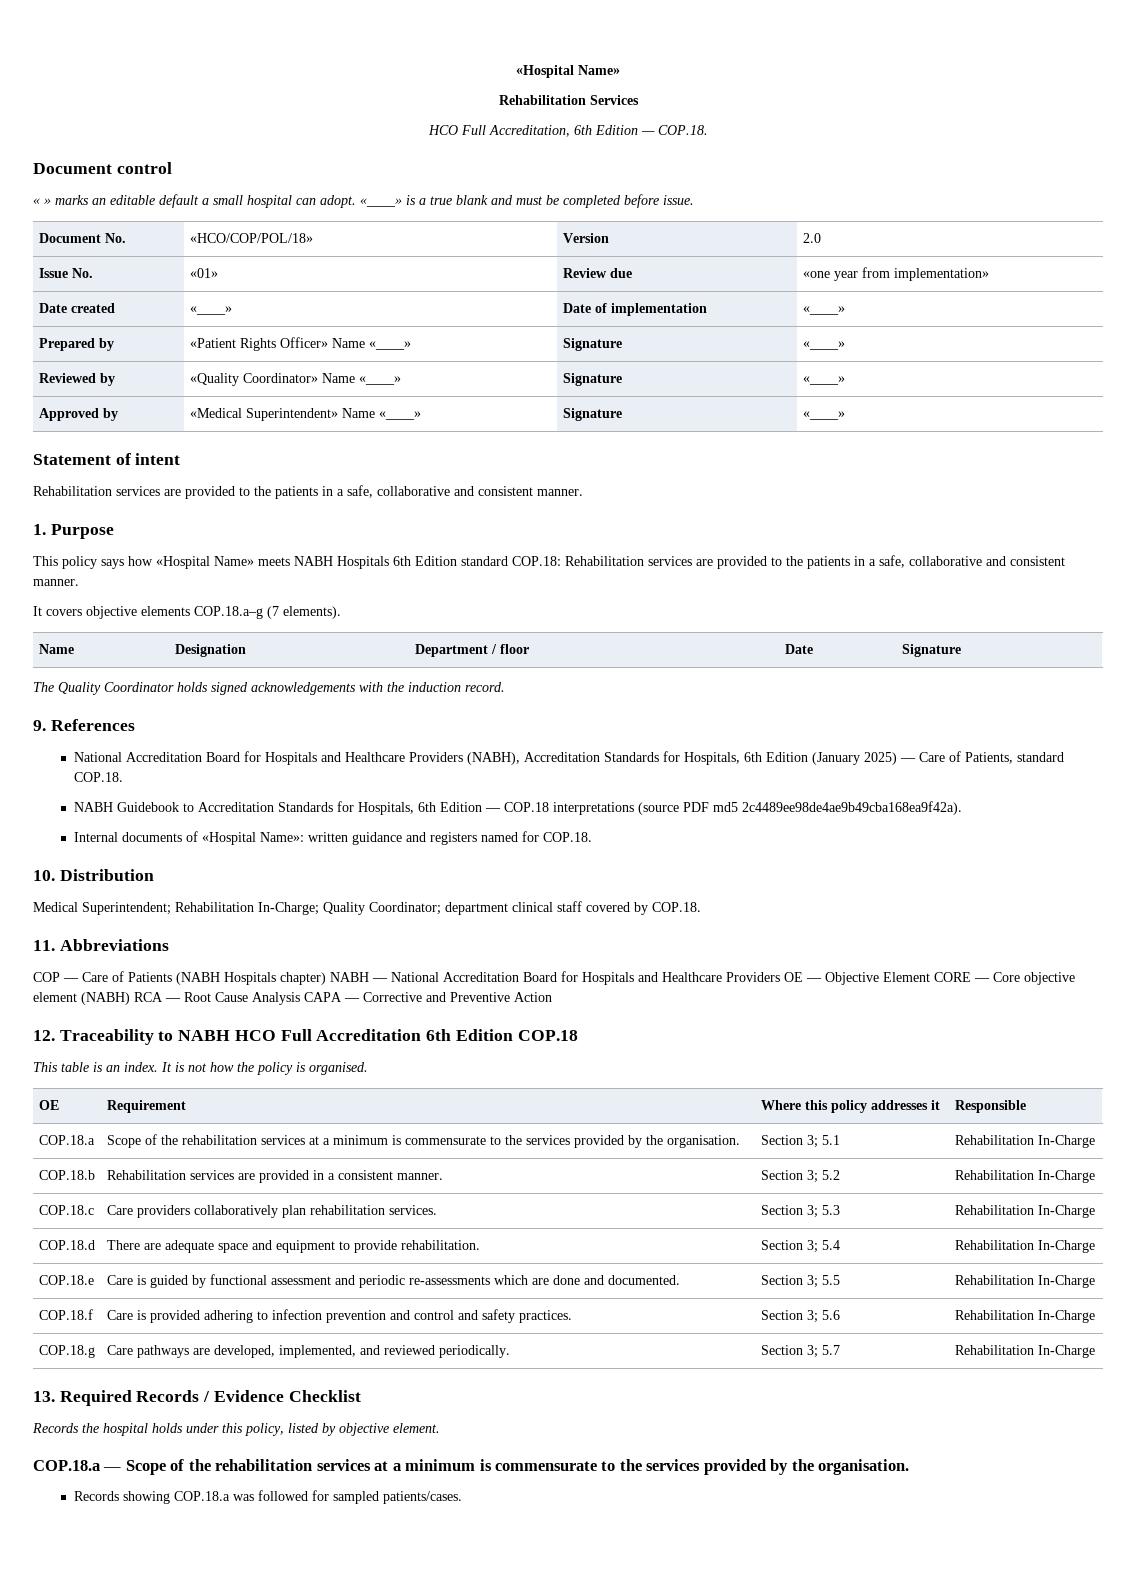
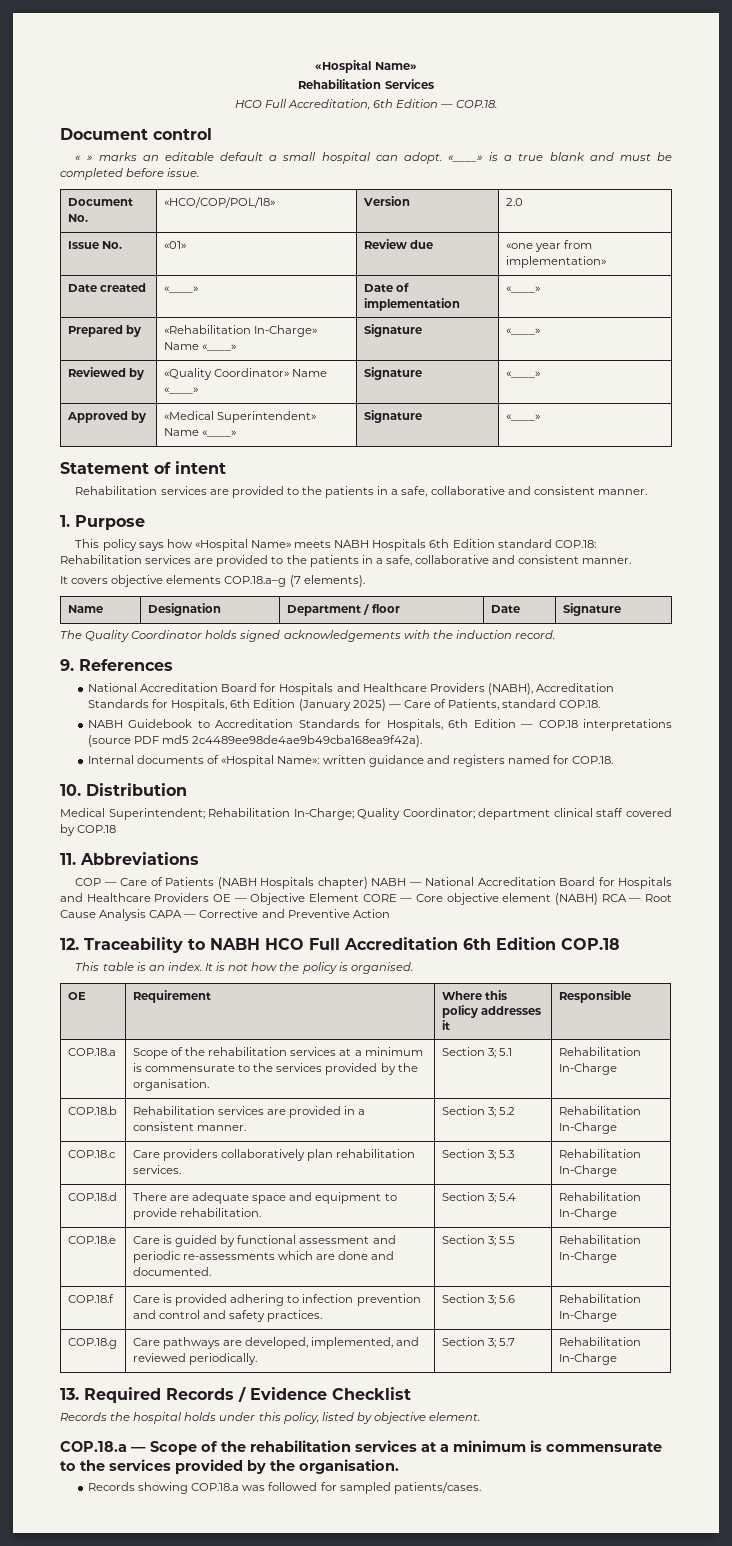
- Prepared by | «Patient Rights Officer» Name «____» | Signature | «____»
+ Prepared by | «Rehabilitation In-Charge» Name «____» | Signature | «____»
- Medical Superintendent; Rehabilitation In-Charge; Quality Coordinator; department clinical staff covered by COP.18.
+ Medical Superintendent; Rehabilitation In-Charge; Quality Coordinator; department clinical staff covered by COP.18

